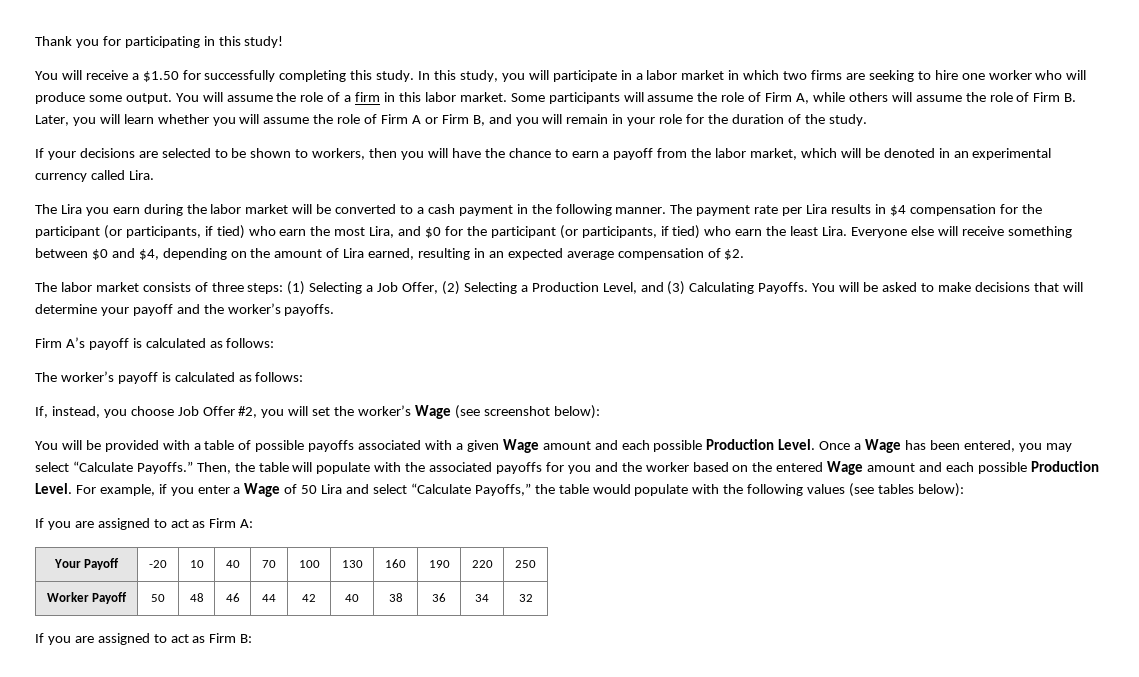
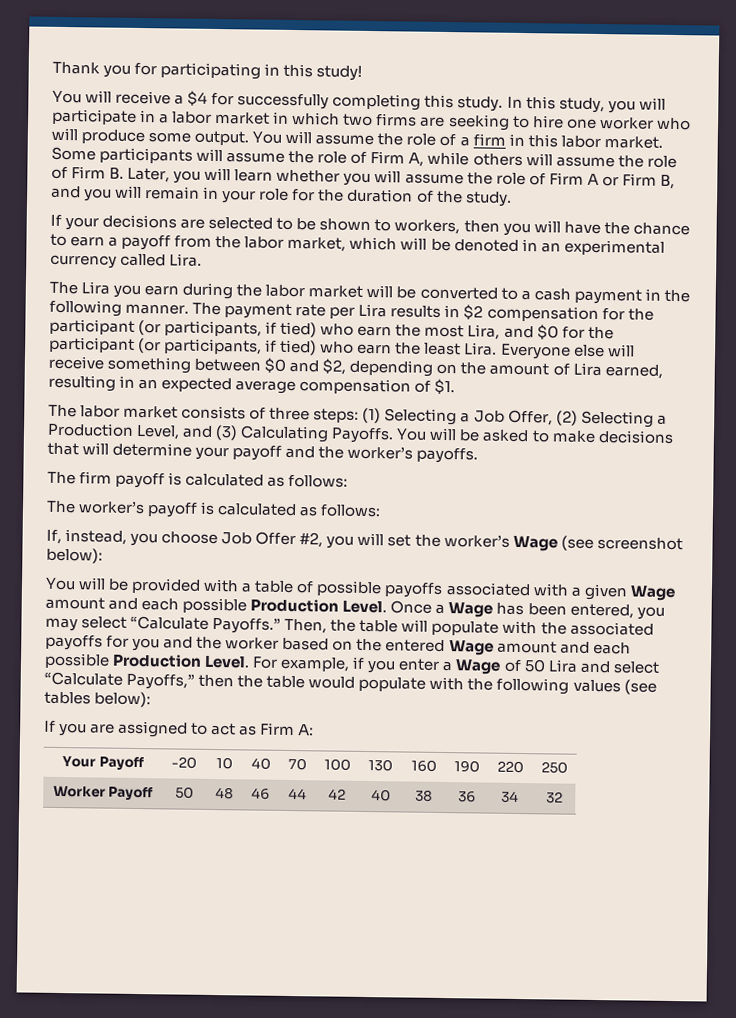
- You will receive a $1.50 for successfully completing this study.
+ You will receive a $4 for successfully completing this study.
- The payment rate per Lira results in $4 compensation for the participant (or participants, if tied) who earn the most Lira, and $0 for the participant (or participants, if tied) who earn the least Lira.
+ The payment rate per Lira results in $2 compensation for the participant (or participants, if tied) who earn the most Lira, and $0 for the participant (or participants, if tied) who earn the least Lira.
- Everyone else will receive something between $0 and $4, depending on the amount of Lira earned, resulting in an expected average compensation of $2.
+ Everyone else will receive something between $0 and $2, depending on the amount of Lira earned, resulting in an expected average compensation of $1.
- Firm A’s payoff is calculated as follows:
+ The firm payoff is calculated as follows:
- For example, if you enter a Wage of 50 Lira and select “Calculate Payoffs,” the table would populate with the following values (see tables below):
+ For example, if you enter a Wage of 50 Lira and select “Calculate Payoffs,” then the table would populate with the following values (see tables below):
- If you are assigned to act as Firm B:

